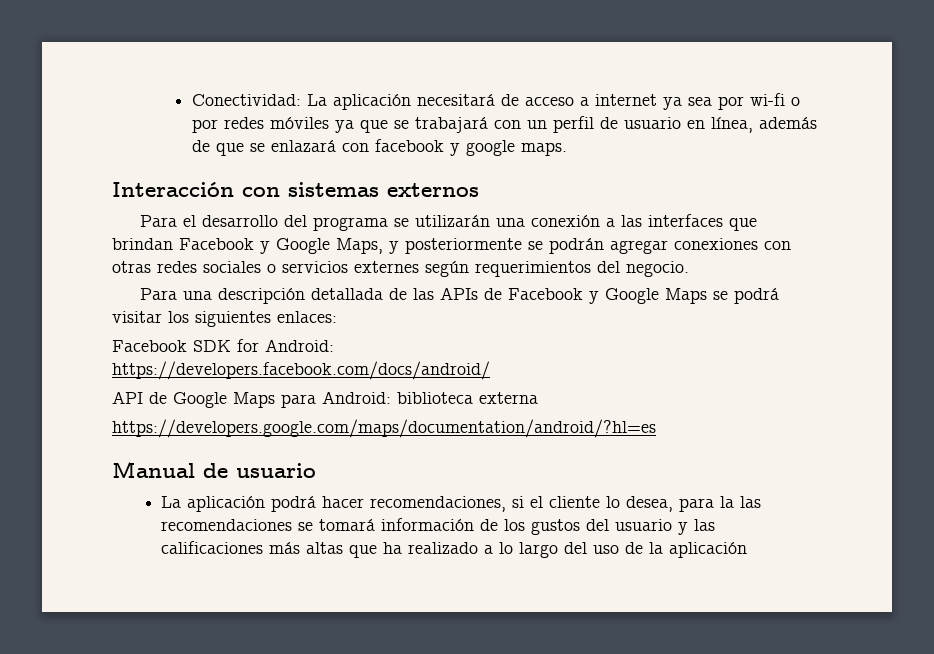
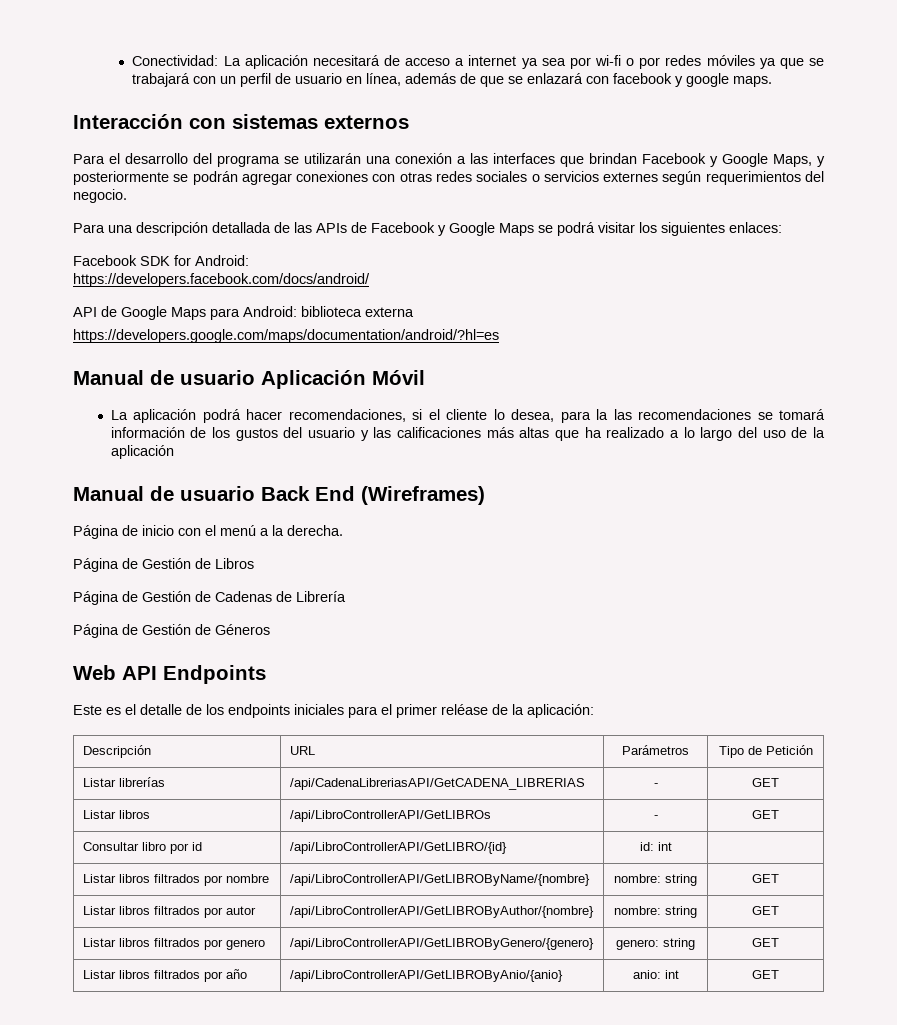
- Manual de usuario
+ Manual de usuario Aplicación Móvil
+ Manual de usuario Back End (Wireframes)
+ Página de inicio con el menú a la derecha.
+ Página de Gestión de Libros
+ Página de Gestión de Cadenas de Librería
+ Página de Gestión de Géneros
+ Web API Endpoints
+ Este es el detalle de los endpoints iniciales para el primer reléase de la aplicación:
+ Descripción | URL | Parámetros | Tipo de Petición
+ Listar librerías | /api/CadenaLibreriasAPI/GetCADENA_LIBRERIAS | - | GET
+ Listar libros | /api/LibroControllerAPI/GetLIBROs | - | GET
+ Consultar libro por id | /api/LibroControllerAPI/GetLIBRO/{id} | id: int |
+ Listar libros filtrados por nombre | /api/LibroControllerAPI/GetLIBROByName/{nombre} | nombre: string | GET
+ Listar libros filtrados por autor | /api/LibroControllerAPI/GetLIBROByAuthor/{nombre} | nombre: string | GET
+ Listar libros filtrados por genero | /api/LibroControllerAPI/GetLIBROByGenero/{genero} | genero: string | GET
+ Listar libros filtrados por año | /api/LibroControllerAPI/GetLIBROByAnio/{anio} | anio: int | GET

